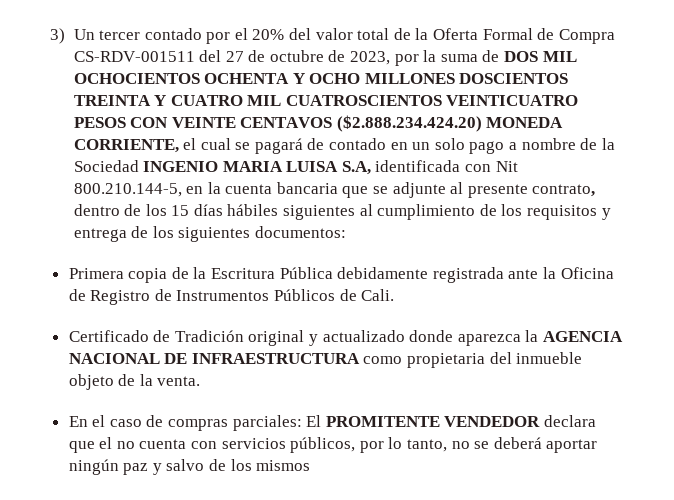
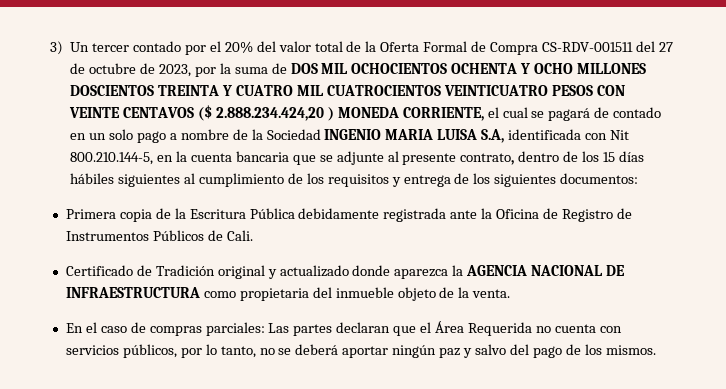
- 3) Un tercer contado por el 20% del valor total de la Oferta Formal de Compra CS-RDV-001511 del 27 de octubre de 2023, por la suma de DOS MIL OCHOCIENTOS OCHENTA Y OCHO MILLONES DOSCIENTOS TREINTA Y CUATRO MIL CUATROSCIENTOS VEINTICUATRO PESOS CON VEINTE CENTAVOS ($2.888.234.424.20) MONEDA CORRIENTE, el cual se pagará de contado en un solo pago a nombre de la Sociedad INGENIO MARIA LUISA S.A, identificada con Nit 800.210.144-5, en la cuenta bancaria que se adjunte al presente contrato, dentro de los 15 días hábiles siguientes al cumplimiento de los requisitos y entrega de los siguientes documentos:
+ 3) Un tercer contado por el 20% del valor total de la Oferta Formal de Compra CS-RDV-001511 del 27 de octubre de 2023, por la suma de DOS MIL OCHOCIENTOS OCHENTA Y OCHO MILLONES DOSCIENTOS TREINTA Y CUATRO MIL CUATROCIENTOS VEINTICUATRO PESOS CON VEINTE CENTAVOS ($ 2.888.234.424,20 ) MONEDA CORRIENTE, el cual se pagará de contado en un solo pago a nombre de la Sociedad INGENIO MARIA LUISA S.A, identificada con Nit 800.210.144-5, en la cuenta bancaria que se adjunte al presente contrato, dentro de los 15 días hábiles siguientes al cumplimiento de los requisitos y entrega de los siguientes documentos:
- En el caso de compras parciales: El PROMITENTE VENDEDOR declara que el no cuenta con servicios públicos, por lo tanto, no se deberá aportar ningún paz y salvo de los mismos
+ En el caso de compras parciales: Las partes declaran que el Área Requerida no cuenta con servicios públicos, por lo tanto, no se deberá aportar ningún paz y salvo del pago de los mismos.

